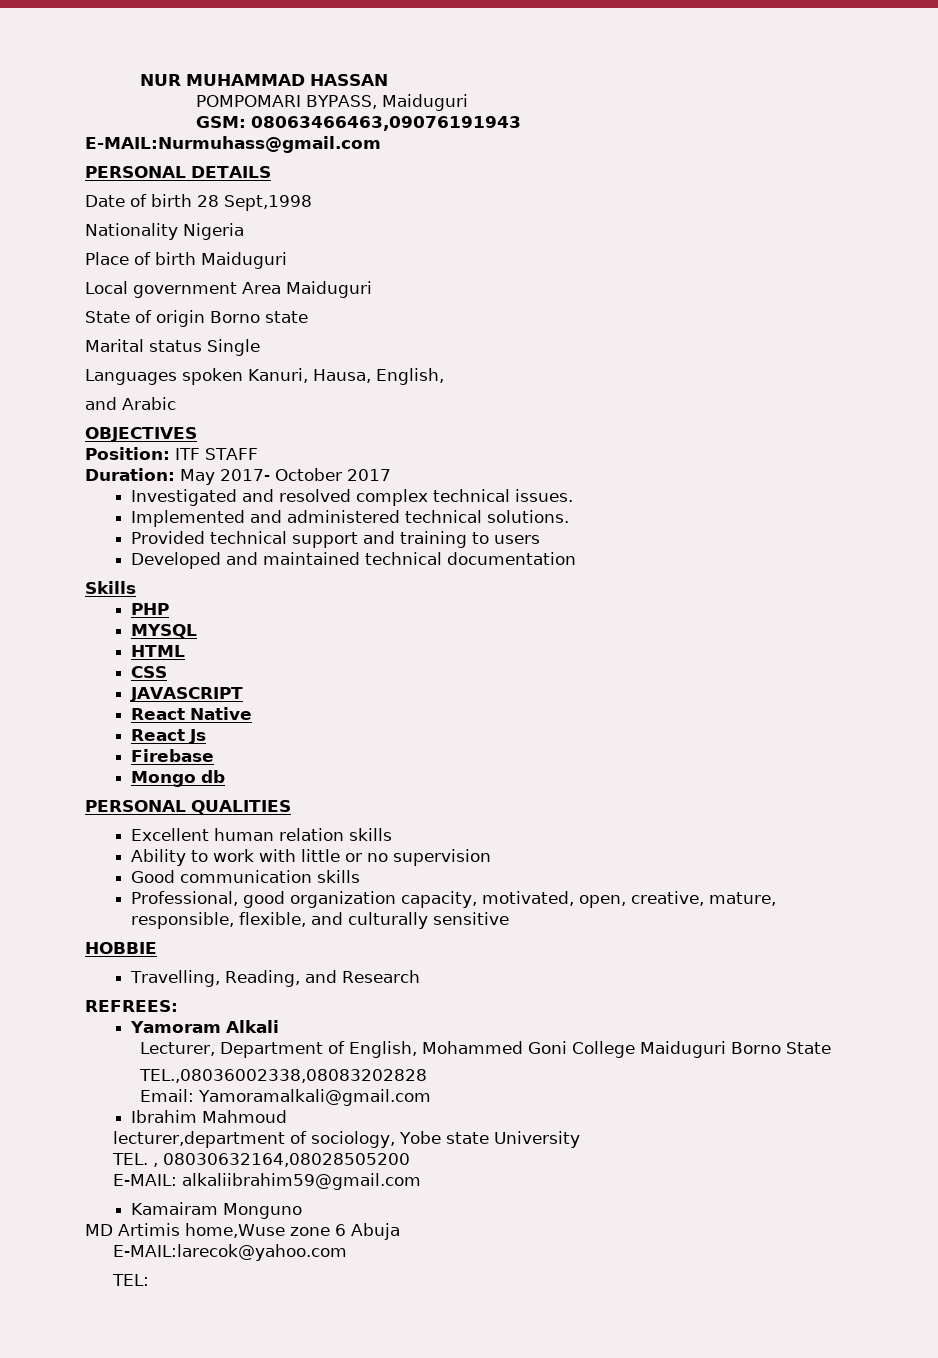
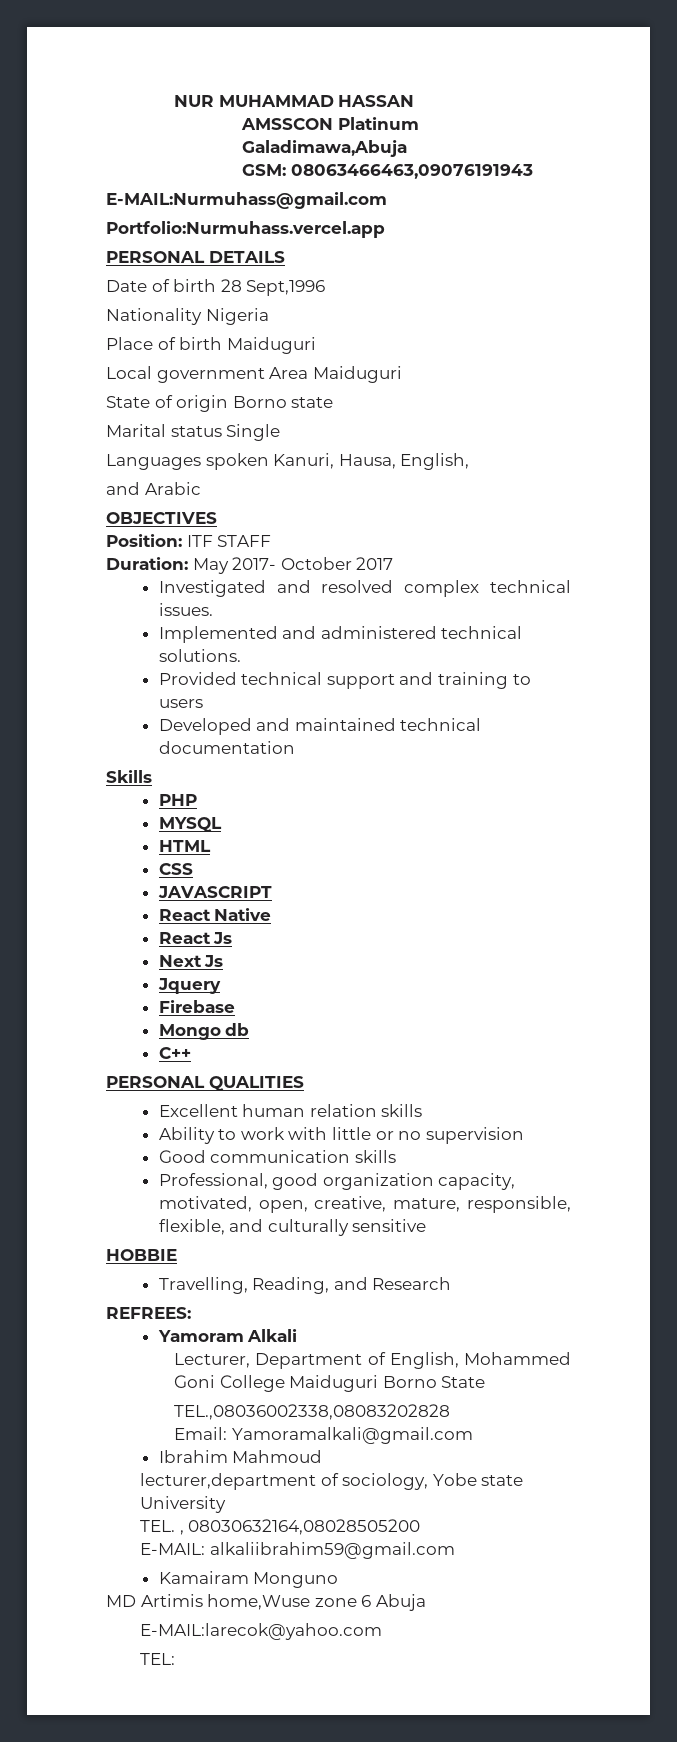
- POMPOMARI BYPASS, Maiduguri
+ AMSSCON Platinum Galadimawa,Abuja
+ Portfolio:Nurmuhass.vercel.app
- Date of birth 28 Sept,1998
+ Date of birth 28 Sept,1996
+ Next Js
+ Jquery
+ C++

